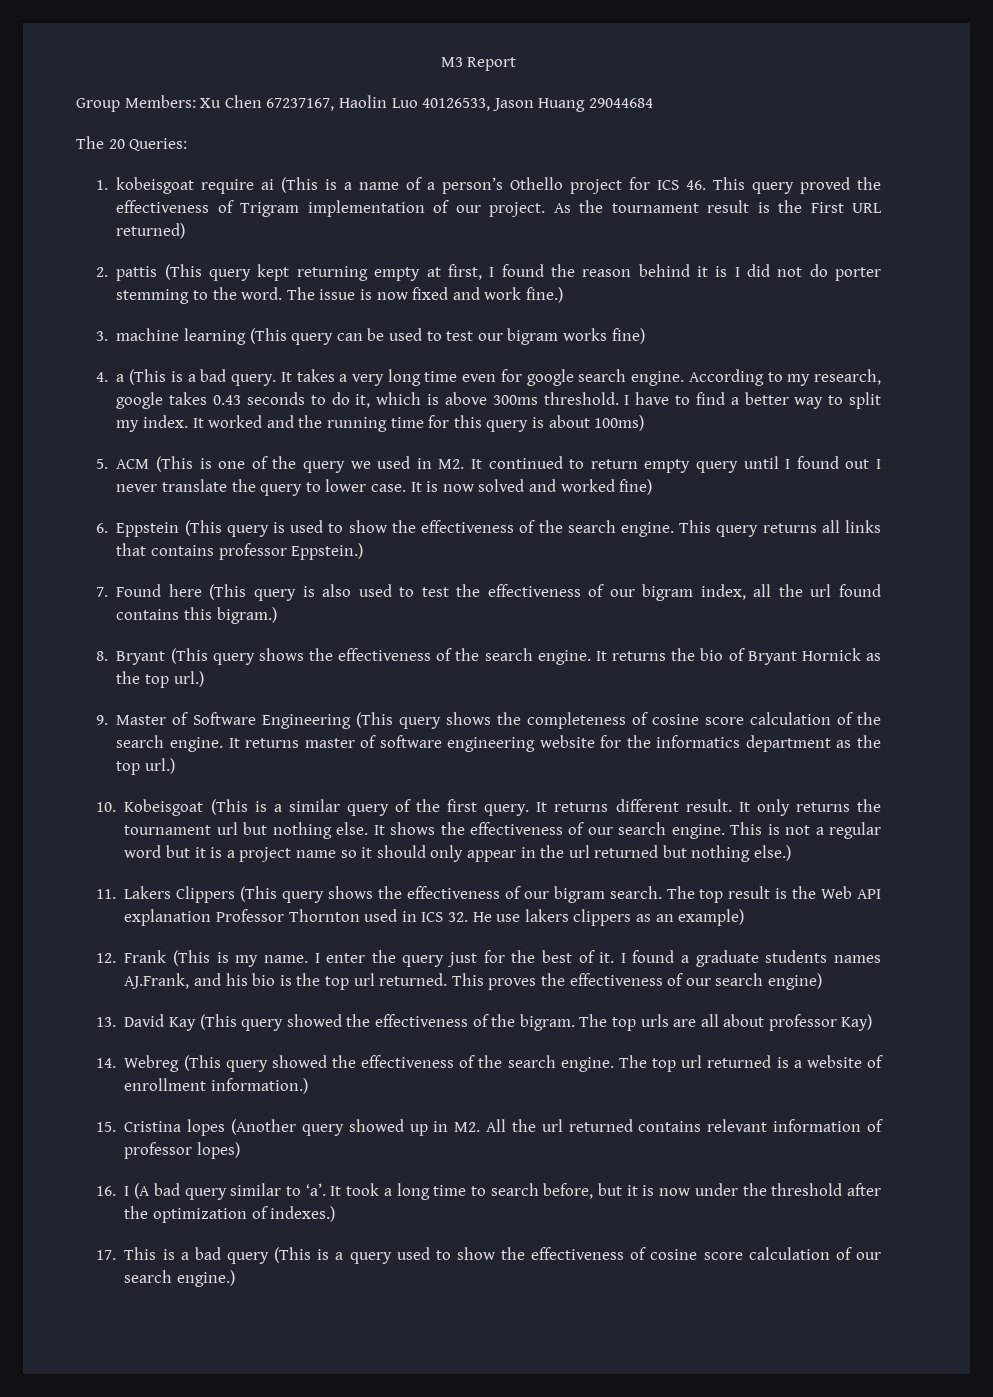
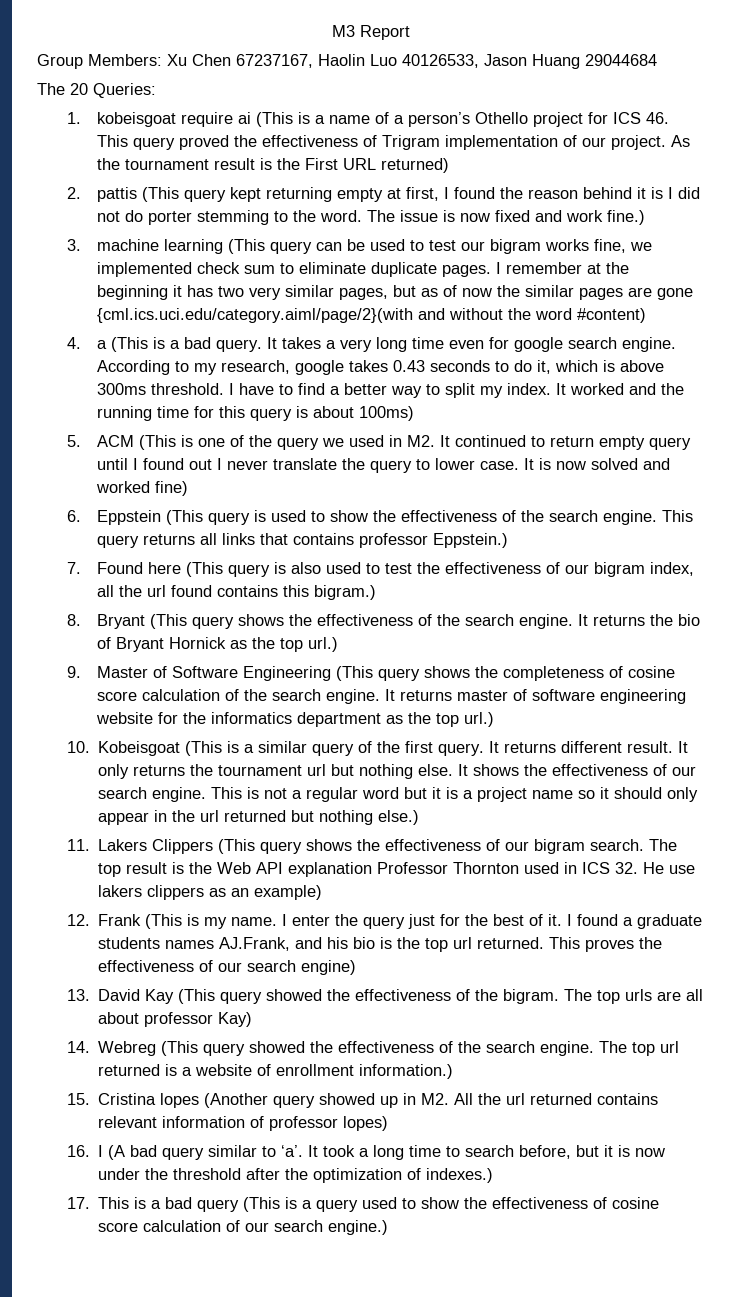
- 3. machine learning (This query can be used to test our bigram works fine)
+ 3. machine learning (This query can be used to test our bigram works fine, we implemented check sum to eliminate duplicate pages. I remember at the beginning it has two very similar pages, but as of now the similar pages are gone {cml.ics.uci.edu/category.aiml/page/2}(with and without the word #content)

